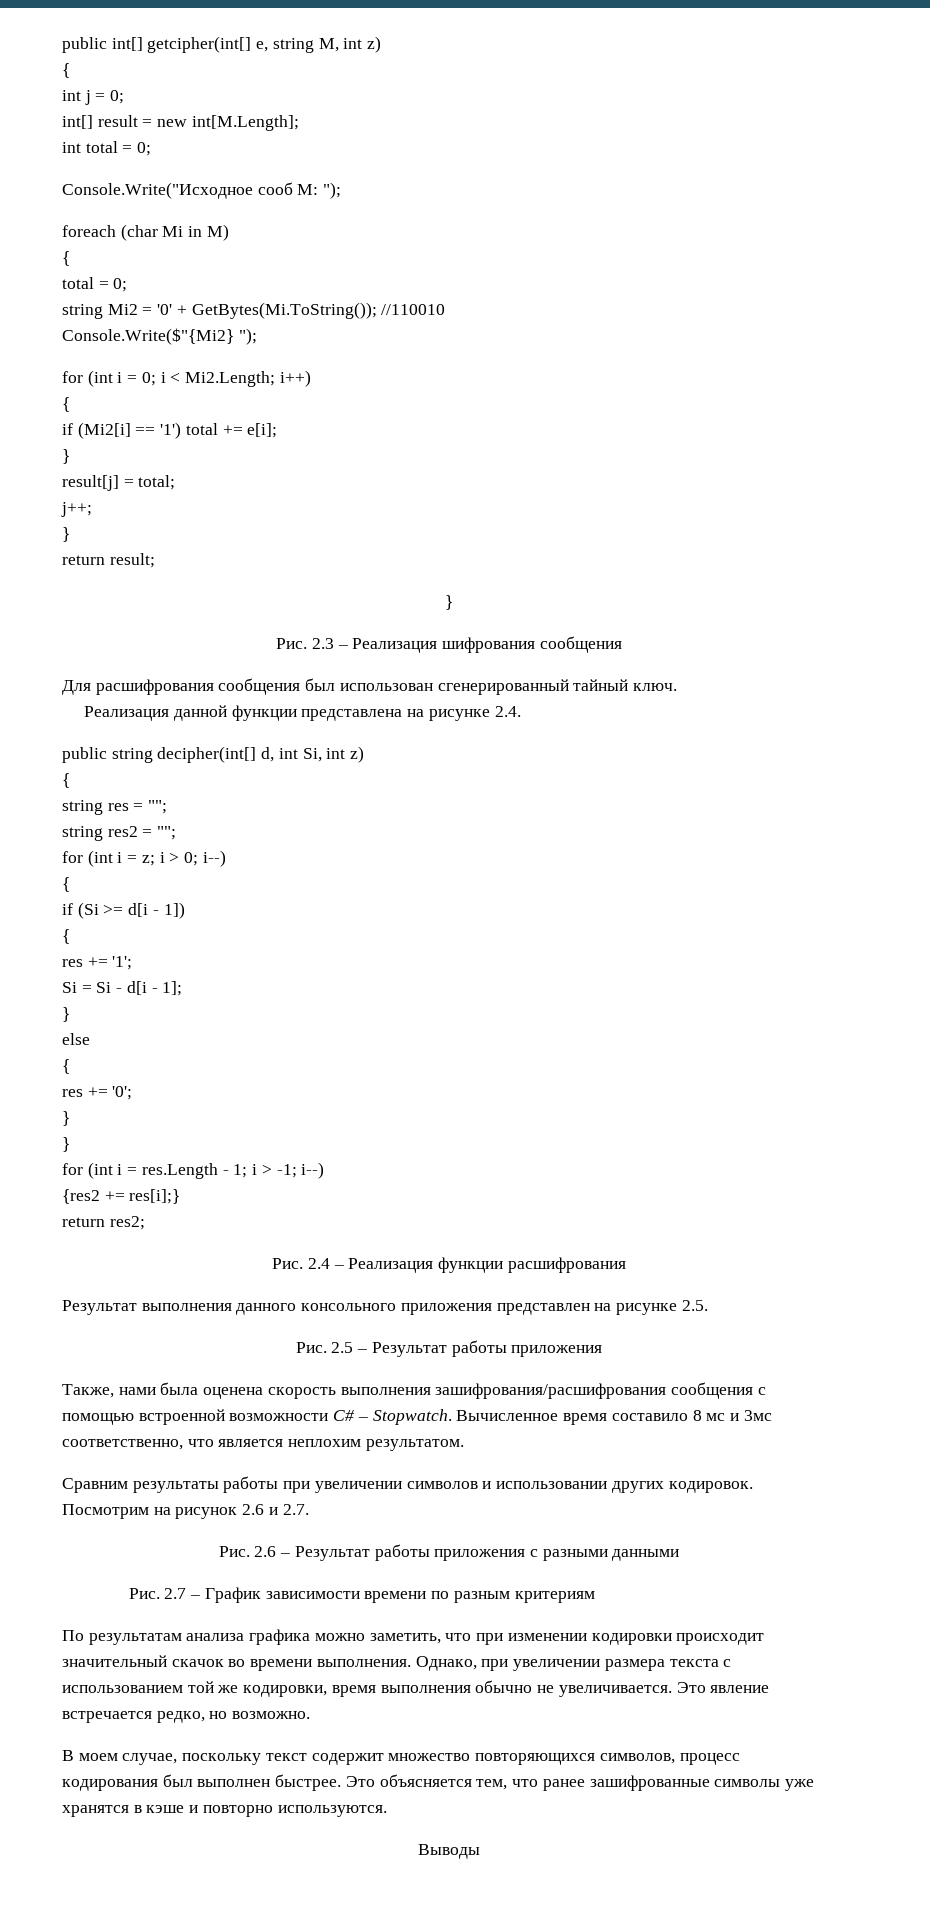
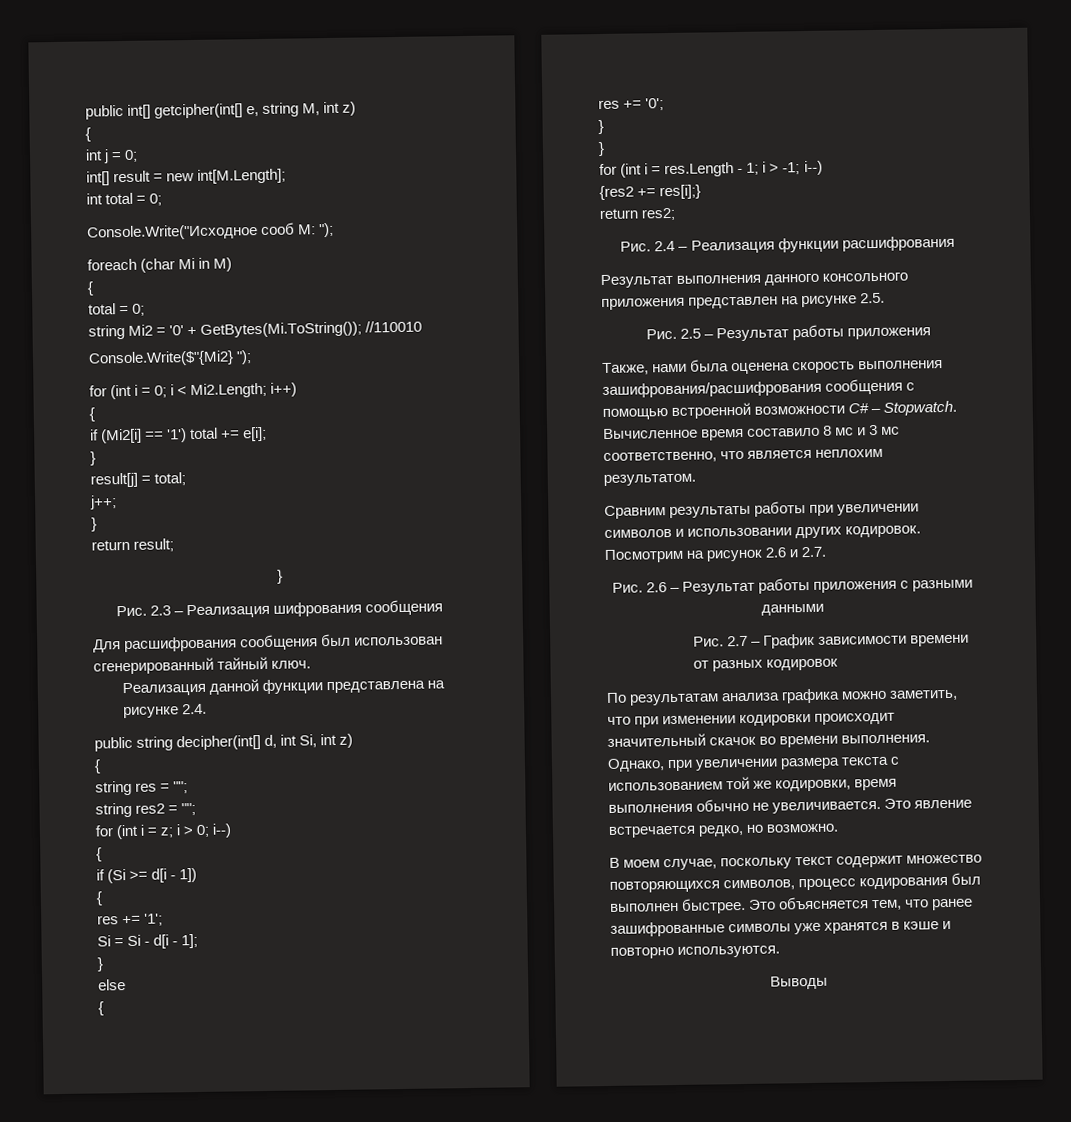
- Вычисленное время составило 8 мс и 3мс соответственно, что является неплохим результатом.
+ Вычисленное время составило 8 мс и 3 мс соответственно, что является неплохим результатом.
- Рис. 2.7 – График зависимости времени по разным критериям
+ Рис. 2.7 – График зависимости времени от разных кодировок

